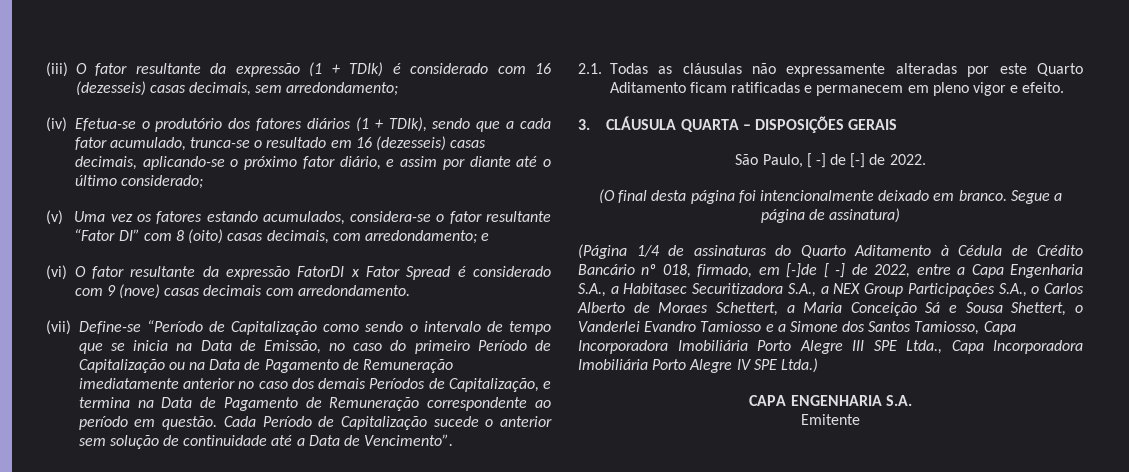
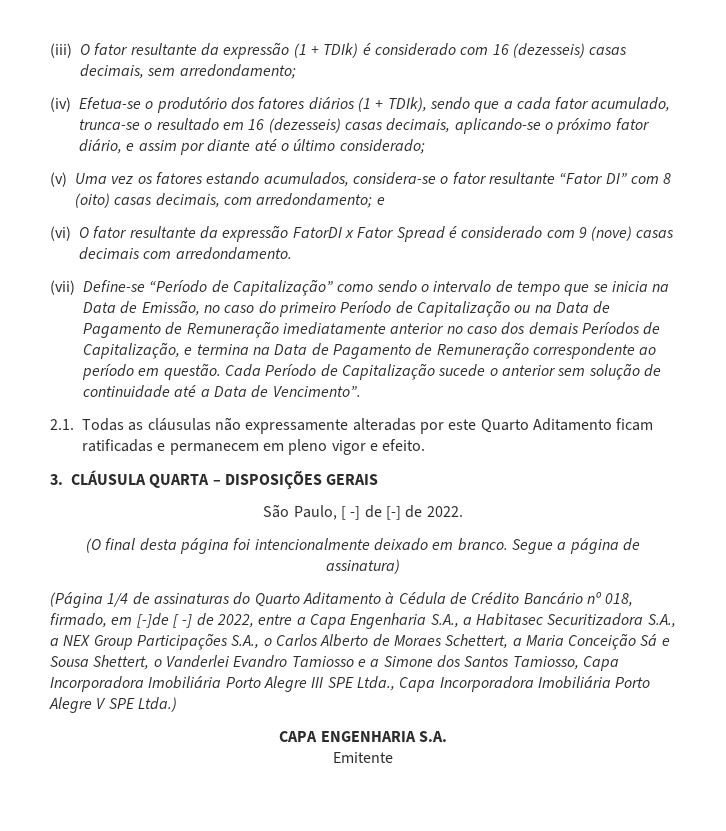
- (vii) Define-se “Período de Capitalização como sendo o intervalo de tempo que se inicia na Data de Emissão, no caso do primeiro Período de Capitalização ou na Data de Pagamento de Remuneração imediatamente anterior no caso dos demais Períodos de Capitalização, e termina na Data de Pagamento de Remuneração correspondente ao período em questão.
+ (vii) Define-se “Período de Capitalização” como sendo o intervalo de tempo que se inicia na Data de Emissão, no caso do primeiro Período de Capitalização ou na Data de Pagamento de Remuneração imediatamente anterior no caso dos demais Períodos de Capitalização, e termina na Data de Pagamento de Remuneração correspondente ao período em questão.
- (Página 1/4 de assinaturas do Quarto Aditamento à Cédula de Crédito Bancário nº 018, firmado, em [-]de [ -] de 2022, entre a Capa Engenharia S.A., a Habitasec Securitizadora S.A., a NEX Group Participações S.A., o Carlos Alberto de Moraes Schettert, a Maria Conceição Sá e Sousa Shettert, o Vanderlei Evandro Tamiosso e a Simone dos Santos Tamiosso, Capa Incorporadora Imobiliária Porto Alegre III SPE Ltda., Capa Incorporadora Imobiliária Porto Alegre IV SPE Ltda.)
+ (Página 1/4 de assinaturas do Quarto Aditamento à Cédula de Crédito Bancário nº 018, firmado, em [-]de [ -] de 2022, entre a Capa Engenharia S.A., a Habitasec Securitizadora S.A., a NEX Group Participações S.A., o Carlos Alberto de Moraes Schettert, a Maria Conceição Sá e Sousa Shettert, o Vanderlei Evandro Tamiosso e a Simone dos Santos Tamiosso, Capa Incorporadora Imobiliária Porto Alegre III SPE Ltda., Capa Incorporadora Imobiliária Porto Alegre V SPE Ltda.)

